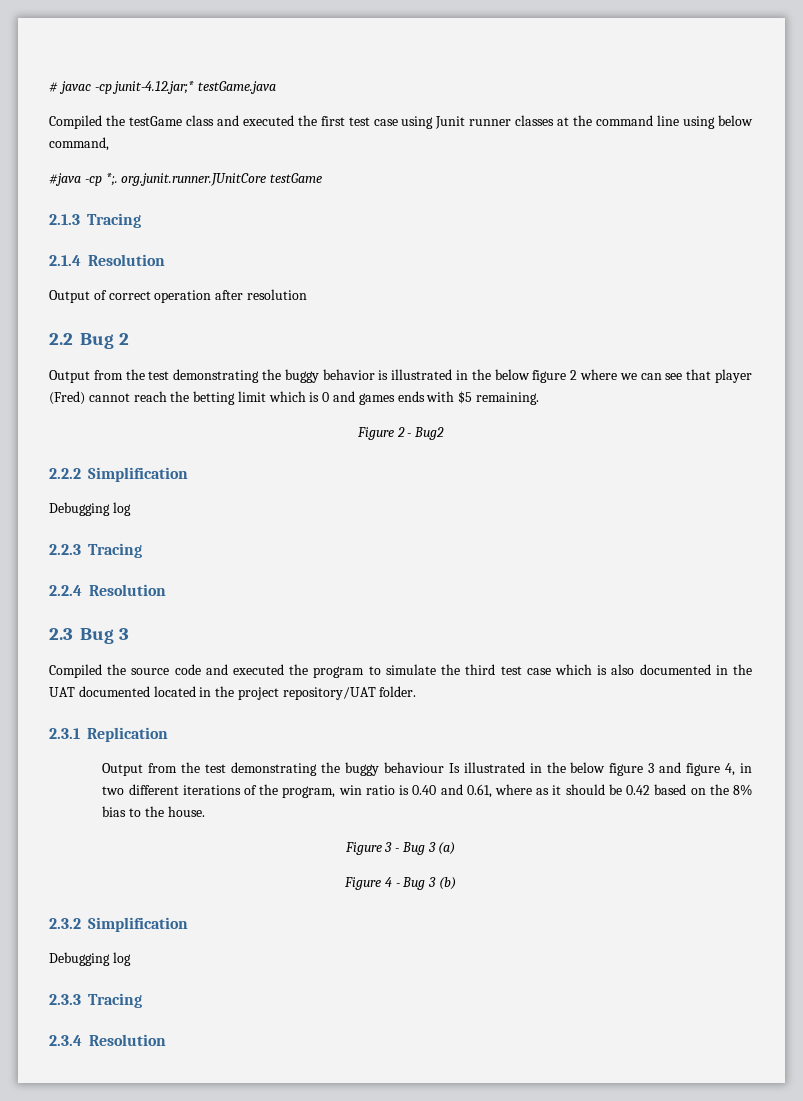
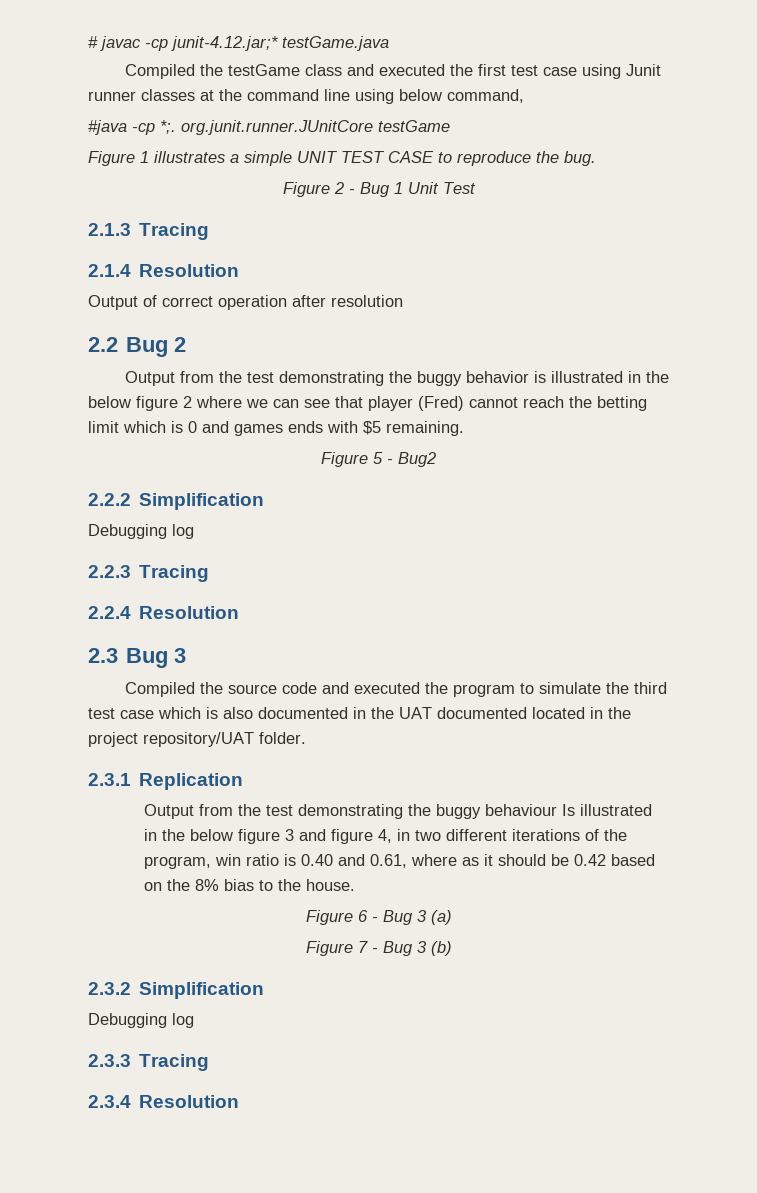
+ Figure 1 illustrates a simple UNIT TEST CASE to reproduce the bug.
+ Figure 2 - Bug 1 Unit Test
- Figure 2 - Bug2
+ Figure 5 - Bug2
- Figure 3 - Bug 3 (a)
+ Figure 6 - Bug 3 (a)
- Figure 4 - Bug 3 (b)
+ Figure 7 - Bug 3 (b)

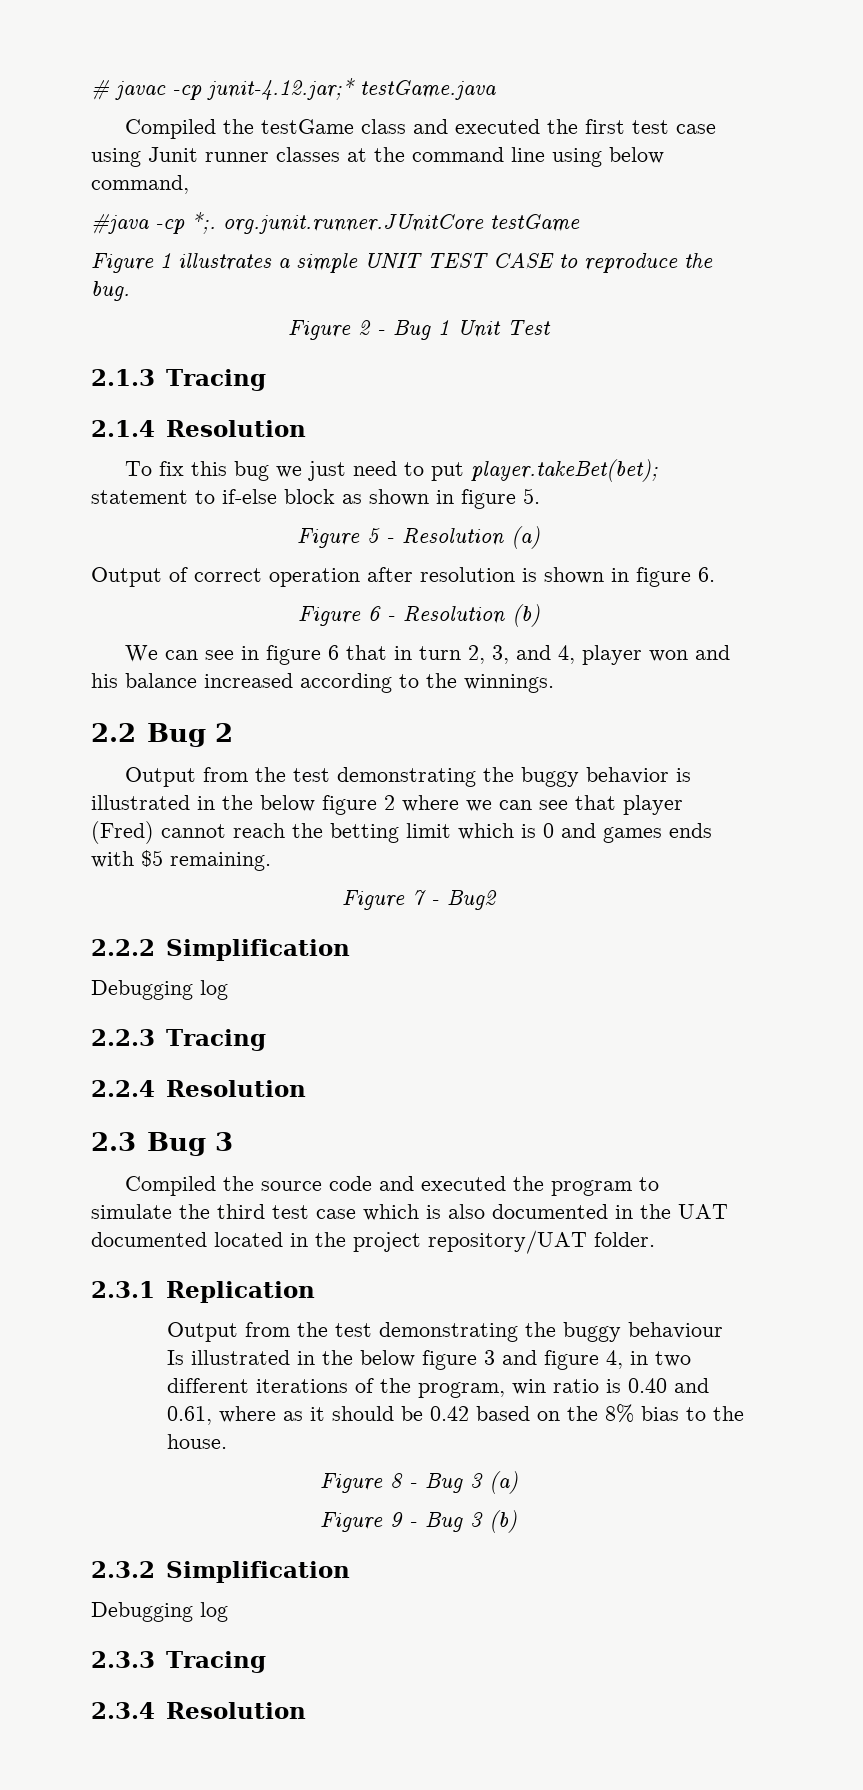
+ To fix this bug we just need to put player.takeBet(bet); statement to if-else block as shown in figure 5.
+ Figure 5 - Resolution (a)
- Output of correct operation after resolution
+ Output of correct operation after resolution is shown in figure 6.
+ Figure 6 - Resolution (b)
+ We can see in figure 6 that in turn 2, 3, and 4, player won and his balance increased according to the winnings.
- Figure 5 - Bug2
+ Figure 7 - Bug2
- Figure 6 - Bug 3 (a)
+ Figure 8 - Bug 3 (a)
- Figure 7 - Bug 3 (b)
+ Figure 9 - Bug 3 (b)

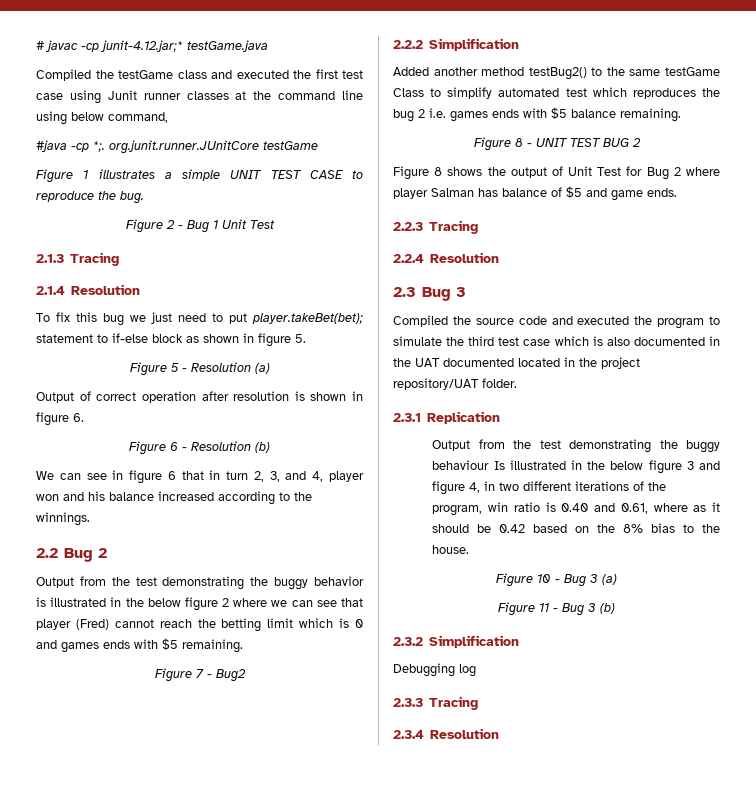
  2.2.2 Simplification
- Debugging log
+ Added another method testBug2() to the same testGame Class to simplify automated test which reproduces the bug 2 i.e. games ends with $5 balance remaining.
+ Figure 8 - UNIT TEST BUG 2
+ Figure 8 shows the output of Unit Test for Bug 2 where player Salman has balance of $5 and game ends.
- Figure 8 - Bug 3 (a)
+ Figure 10 - Bug 3 (a)
- Figure 9 - Bug 3 (b)
+ Figure 11 - Bug 3 (b)

